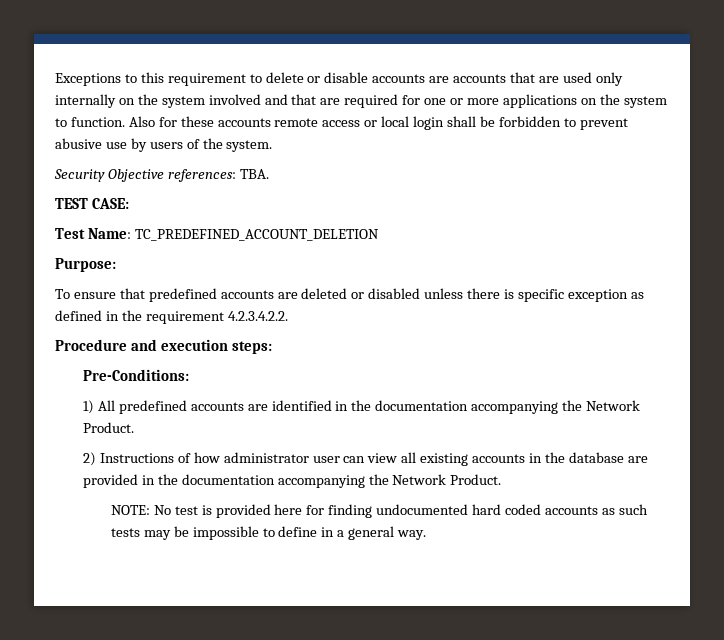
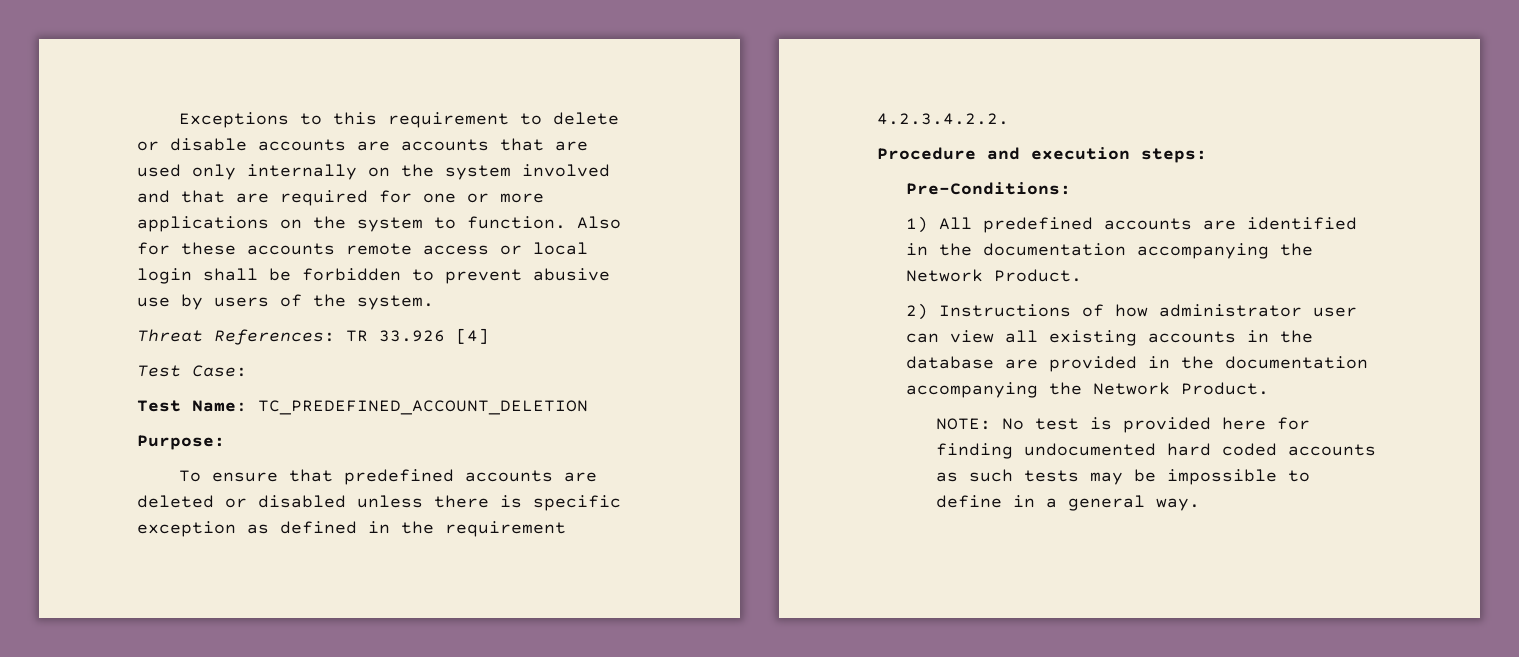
- Security Objective references: TBA.
- TEST CASE:
+ Threat References: TR 33.926 [4]
+ Test Case:

